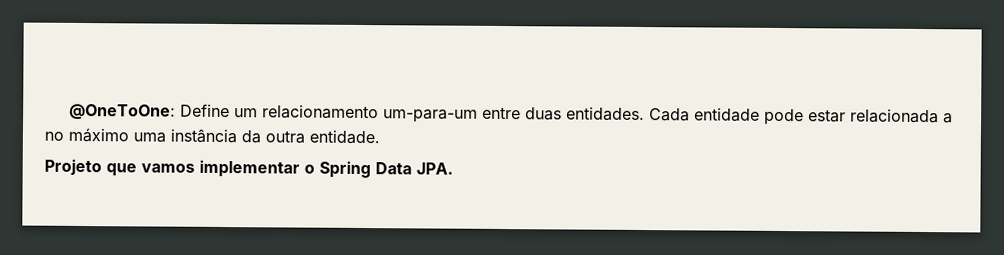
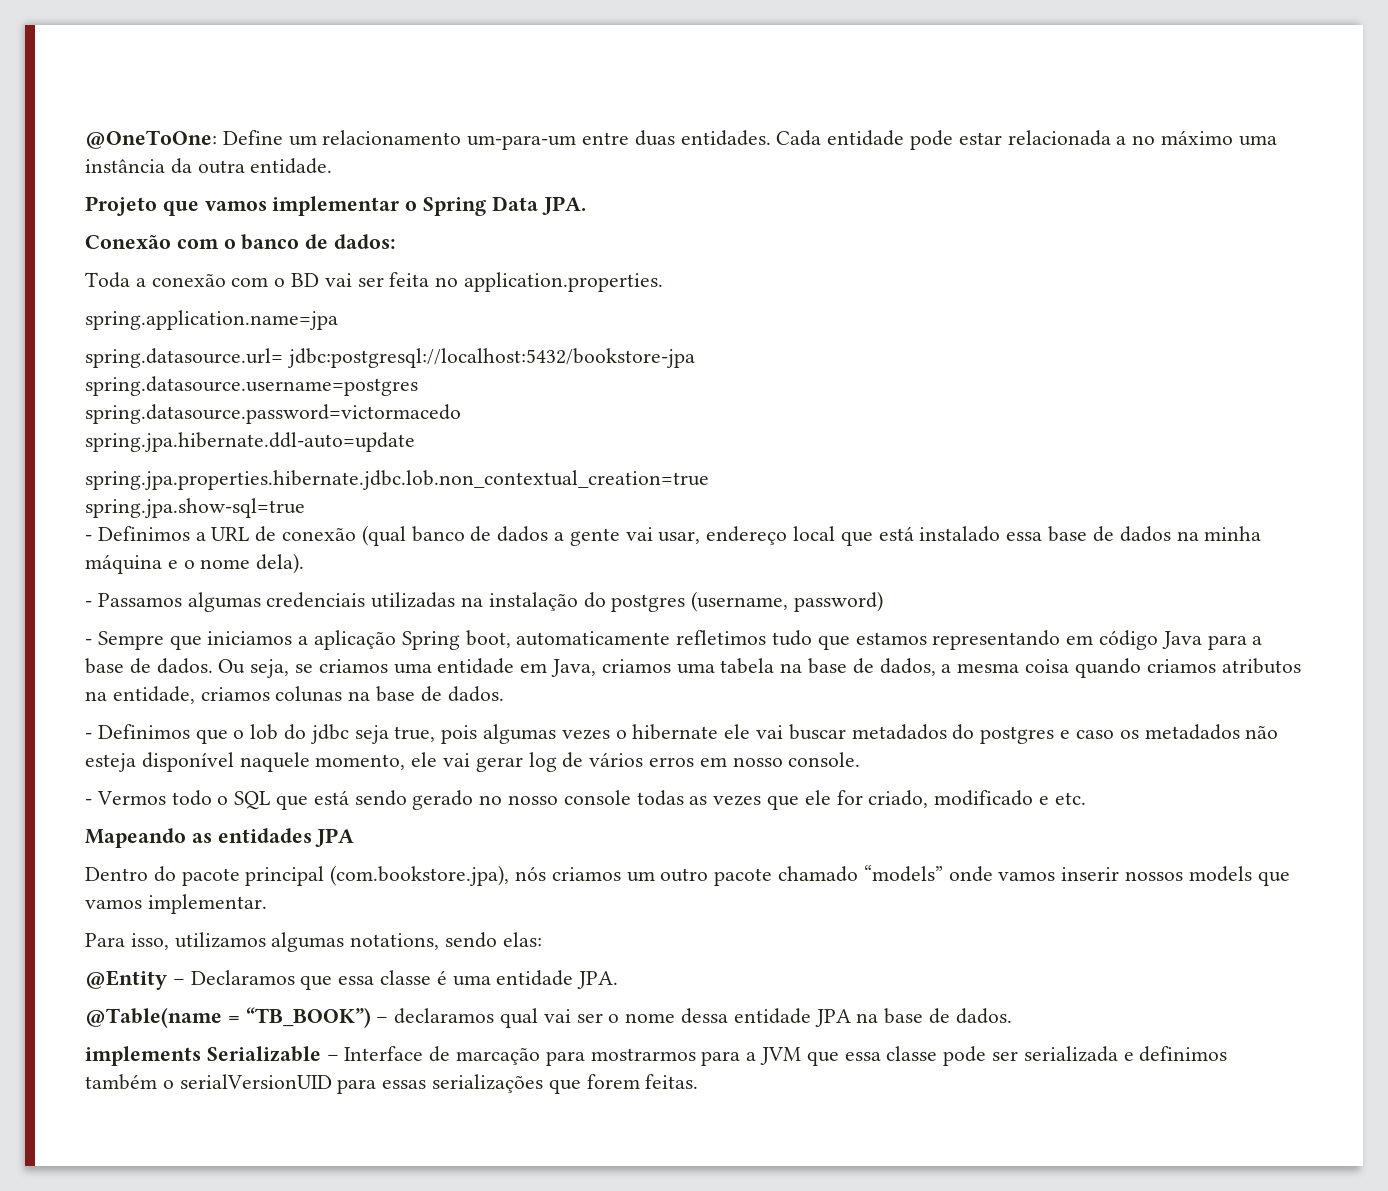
+ Conexão com o banco de dados:
+ Toda a conexão com o BD vai ser feita no application.properties.
+ spring.application.name=jpa
+ spring.datasource.url= jdbc:postgresql://localhost:5432/bookstore-jpa
+ spring.datasource.username=postgres
+ spring.datasource.password=victormacedo
+ spring.jpa.hibernate.ddl-auto=update
+ spring.jpa.properties.hibernate.jdbc.lob.non_contextual_creation=true
+ spring.jpa.show-sql=true
+ - Definimos a URL de conexão (qual banco de dados a gente vai usar, endereço local que está instalado essa base de dados na minha máquina e o nome dela).
+ - Passamos algumas credenciais utilizadas na instalação do postgres (username, password)
+ - Sempre que iniciamos a aplicação Spring boot, automaticamente refletimos tudo que estamos representando em código Java para a base de dados. Ou seja, se criamos uma entidade em Java, criamos uma tabela na base de dados, a mesma coisa quando criamos atributos na entidade, criamos colunas na base de dados.
+ - Definimos que o lob do jdbc seja true, pois algumas vezes o hibernate ele vai buscar metadados do postgres e caso os metadados não esteja disponível naquele momento, ele vai gerar log de vários erros em nosso console.
+ - Vermos todo o SQL que está sendo gerado no nosso console todas as vezes que ele for criado, modificado e etc.
+ Mapeando as entidades JPA
+ Dentro do pacote principal (com.bookstore.jpa), nós criamos um outro pacote chamado “models” onde vamos inserir nossos models que vamos implementar.
+ Para isso, utilizamos algumas notations, sendo elas:
+ @Entity – Declaramos que essa classe é uma entidade JPA.
+ @Table(name = “TB_BOOK”) – declaramos qual vai ser o nome dessa entidade JPA na base de dados.
+ implements Serializable – Interface de marcação para mostrarmos para a JVM que essa classe pode ser serializada e definimos também o serialVersionUID para essas serializações que forem feitas.

